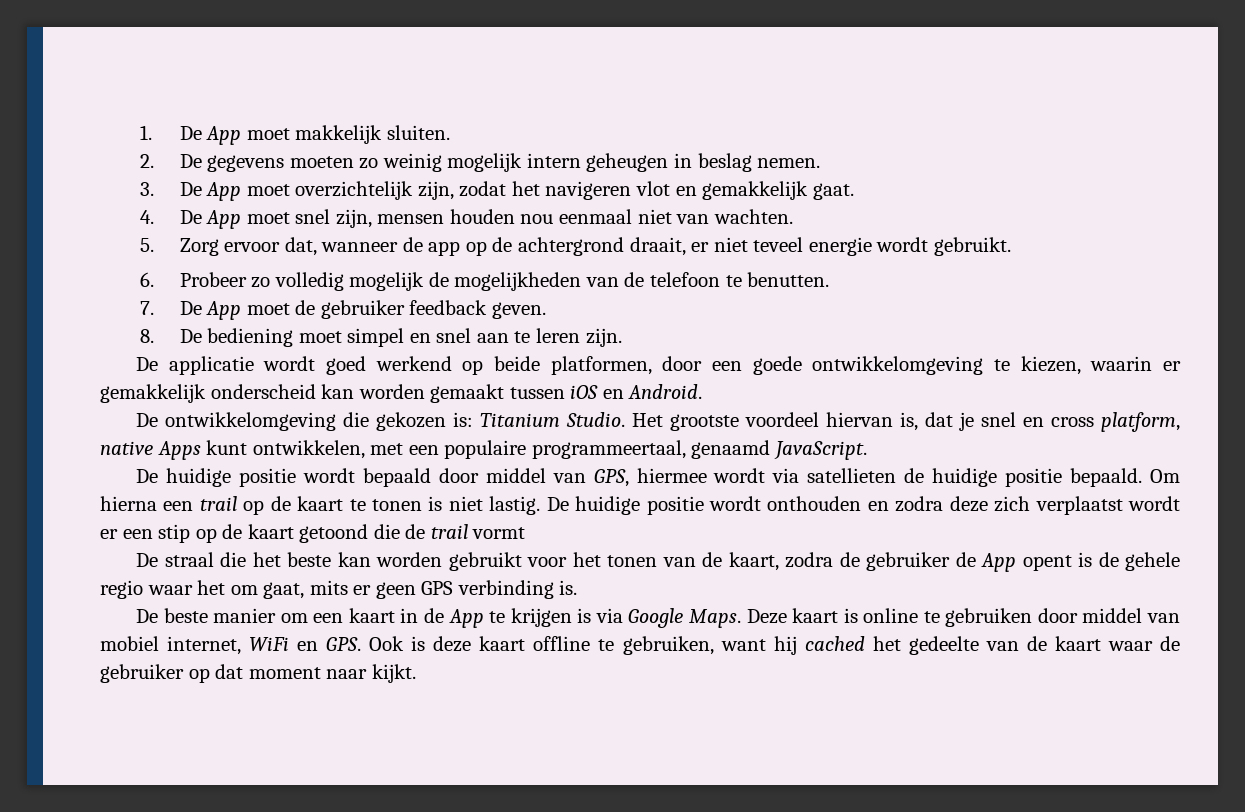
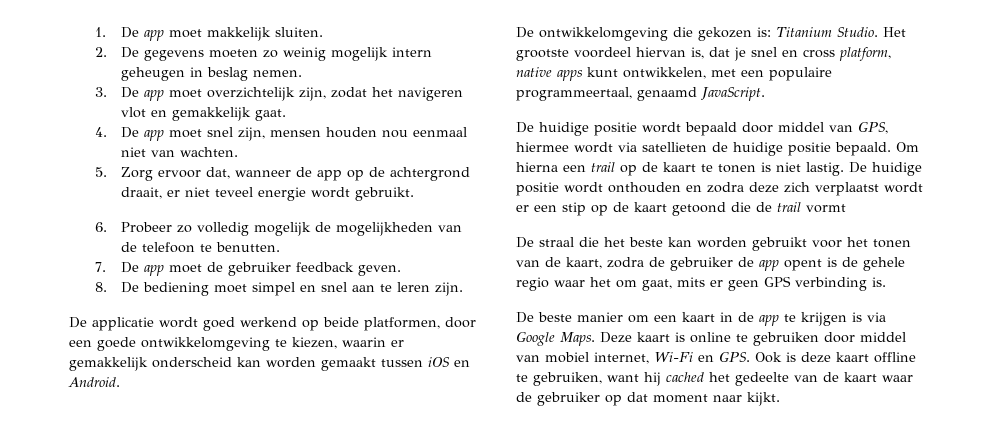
- 1. De App moet makkelijk sluiten.
+ 1. De app moet makkelijk sluiten.
- 3. De App moet overzichtelijk zijn, zodat het navigeren vlot en gemakkelijk gaat.
+ 3. De app moet overzichtelijk zijn, zodat het navigeren vlot en gemakkelijk gaat.
- 4. De App moet snel zijn, mensen houden nou eenmaal niet van wachten.
+ 4. De app moet snel zijn, mensen houden nou eenmaal niet van wachten.
- 7. De App moet de gebruiker feedback geven.
+ 7. De app moet de gebruiker feedback geven.
- Het grootste voordeel hiervan is, dat je snel en cross platform, native Apps kunt ontwikkelen, met een populaire programmeertaal, genaamd JavaScript.
+ Het grootste voordeel hiervan is, dat je snel en cross platform, native apps kunt ontwikkelen, met een populaire programmeertaal, genaamd JavaScript.
- De straal die het beste kan worden gebruikt voor het tonen van de kaart, zodra de gebruiker de App opent is de gehele regio waar het om gaat, mits er geen GPS verbinding is.
+ De straal die het beste kan worden gebruikt voor het tonen van de kaart, zodra de gebruiker de app opent is de gehele regio waar het om gaat, mits er geen GPS verbinding is.
- De beste manier om een kaart in de App te krijgen is via Google Maps.
+ De beste manier om een kaart in de app te krijgen is via Google Maps.
- Deze kaart is online te gebruiken door middel van mobiel internet, WiFi en GPS. Ook is deze kaart offline te gebruiken, want hij cached het gedeelte van de kaart waar de gebruiker op dat moment naar kijkt.
+ Deze kaart is online te gebruiken door middel van mobiel internet, Wi-Fi en GPS. Ook is deze kaart offline te gebruiken, want hij cached het gedeelte van de kaart waar de gebruiker op dat moment naar kijkt.

